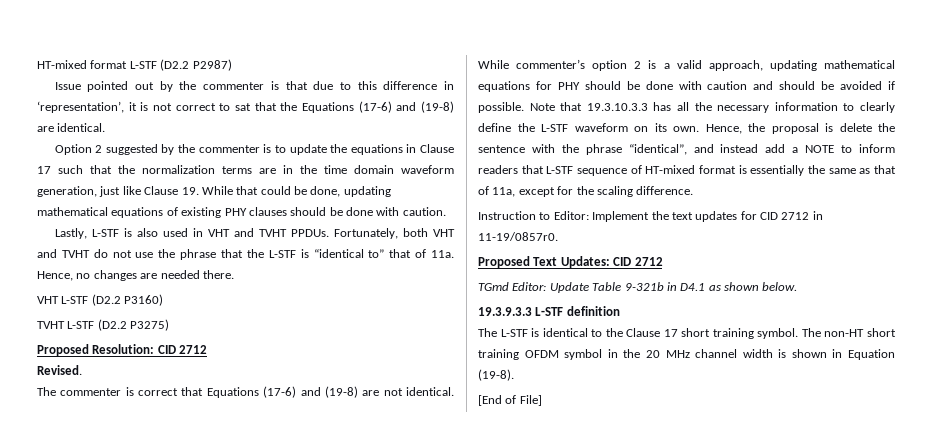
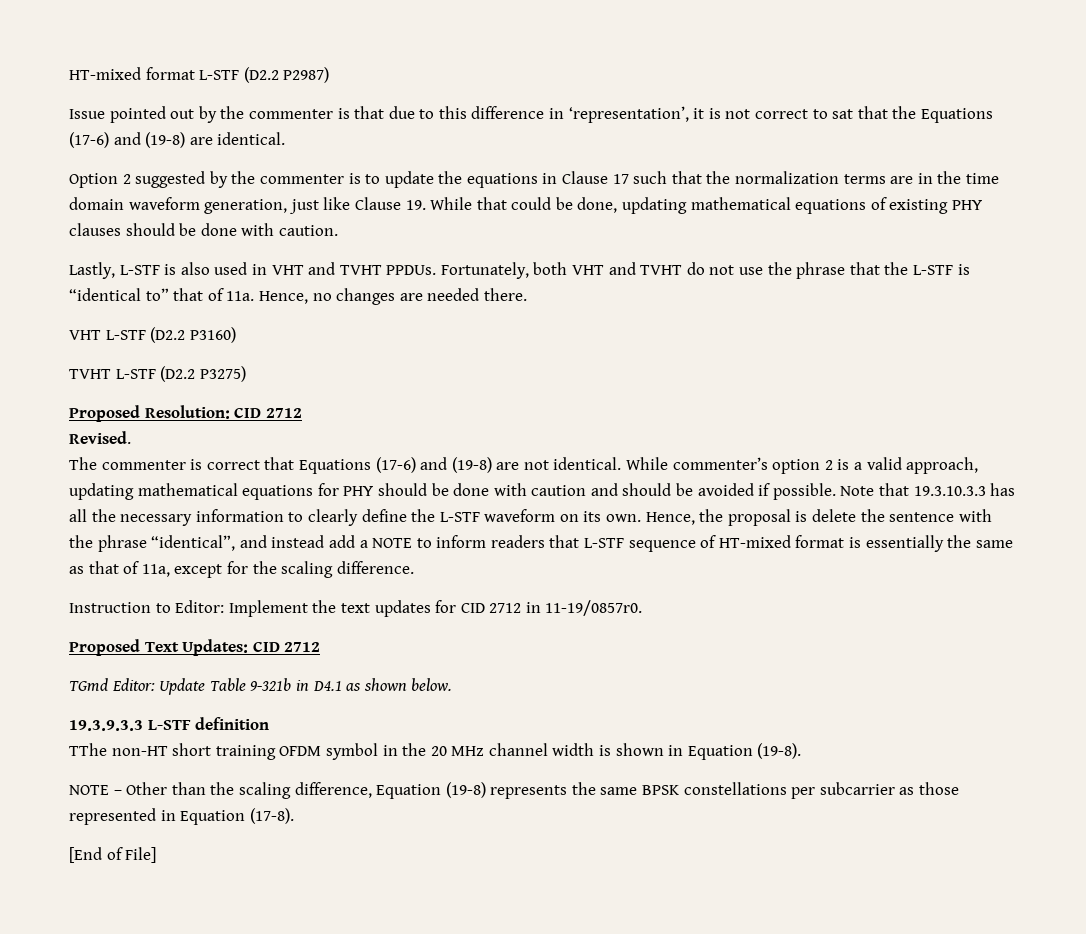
- The L-STF is identical to the Clause 17 short training symbol. The non-HT short training OFDM symbol in the 20 MHz channel width is shown in Equation (19-8).
+ TThe non-HT short training OFDM symbol in the 20 MHz channel width is shown in Equation (19-8).
+ NOTE – Other than the scaling difference, Equation (19-8) represents the same BPSK constellations per subcarrier as those represented in Equation (17-8).

